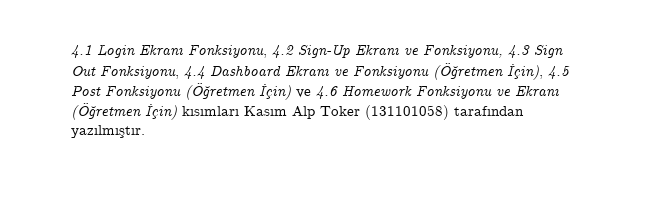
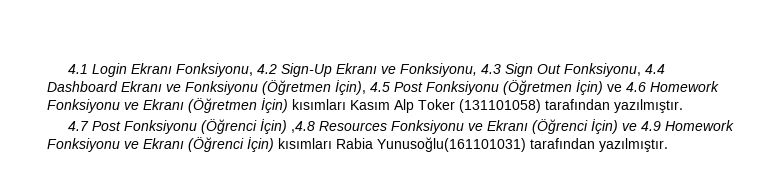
+ 4.7 Post Fonksiyonu (Öğrenci İçin) ,4.8 Resources Fonksiyonu ve Ekranı (Öğrenci İçin) ve 4.9 Homework Fonksiyonu ve Ekranı (Öğrenci İçin) kısımları Rabia Yunusoğlu(161101031) tarafından yazılmıştır.

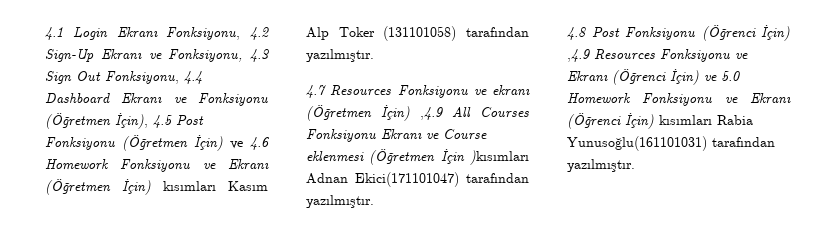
- 4.7 Post Fonksiyonu (Öğrenci İçin) ,4.8 Resources Fonksiyonu ve Ekranı (Öğrenci İçin) ve 4.9 Homework Fonksiyonu ve Ekranı (Öğrenci İçin) kısımları Rabia Yunusoğlu(161101031) tarafından yazılmıştır.
+ 4.7 Resources Fonksiyonu ve ekranı (Öğretmen İçin) ,4.9 All Courses Fonksiyonu Ekranı ve Course eklenmesi (Öğretmen İçin )kısımları Adnan Ekici(171101047) tarafından yazılmıştır.
+ 4.8 Post Fonksiyonu (Öğrenci İçin) ,4.9 Resources Fonksiyonu ve Ekranı (Öğrenci İçin) ve 5.0 Homework Fonksiyonu ve Ekranı (Öğrenci İçin) kısımları Rabia Yunusoğlu(161101031) tarafından yazılmıştır.

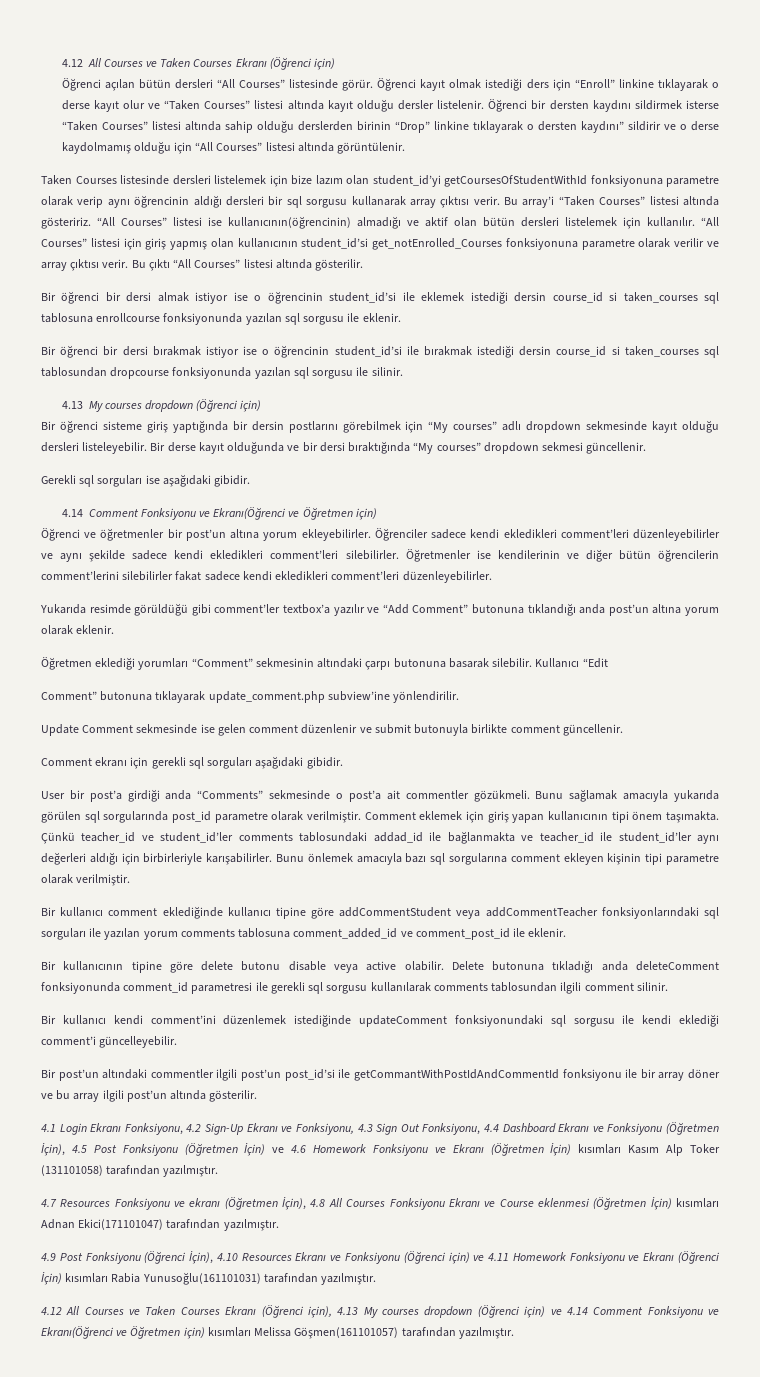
+ 4.12 All Courses ve Taken Courses Ekranı (Öğrenci için)
+ Öğrenci açılan bütün dersleri “All Courses” listesinde görür. Öğrenci kayıt olmak istediği ders için “Enroll” linkine tıklayarak o derse kayıt olur ve “Taken Courses” listesi altında kayıt olduğu dersler listelenir. Öğrenci bir dersten kaydını sildirmek isterse “Taken Courses” listesi altında sahip olduğu derslerden birinin “Drop” linkine tıklayarak o dersten kaydını” sildirir ve o derse kaydolmamış olduğu için “All Courses” listesi altında görüntülenir.
+ Taken Courses listesinde dersleri listelemek için bize lazım olan student_id’yi getCoursesOfStudentWithId fonksiyonuna parametre olarak verip aynı öğrencinin aldığı dersleri bir sql sorgusu kullanarak array çıktısı verir. Bu array’i “Taken Courses” listesi altında gösteririz. “All Courses” listesi ise kullanıcının(öğrencinin) almadığı ve aktif olan bütün dersleri listelemek için kullanılır. “All Courses” listesi için giriş yapmış olan kullanıcının student_id’si get_notEnrolled_Courses fonksiyonuna parametre olarak verilir ve array çıktısı verir. Bu çıktı “All Courses” listesi altında gösterilir.
+ Bir öğrenci bir dersi almak istiyor ise o öğrencinin student_id’si ile eklemek istediği dersin course_id si taken_courses sql tablosuna enrollcourse fonksiyonunda yazılan sql sorgusu ile eklenir.
+ Bir öğrenci bir dersi bırakmak istiyor ise o öğrencinin student_id’si ile bırakmak istediği dersin course_id si taken_courses sql tablosundan dropcourse fonksiyonunda yazılan sql sorgusu ile silinir.
+ 4.13 My courses dropdown (Öğrenci için)
+ Bir öğrenci sisteme giriş yaptığında bir dersin postlarını görebilmek için “My courses” adlı dropdown sekmesinde kayıt olduğu dersleri listeleyebilir. Bir derse kayıt olduğunda ve bir dersi bıraktığında “My courses” dropdown sekmesi güncellenir.
+ Gerekli sql sorguları ise aşağıdaki gibidir.
+ 4.14 Comment Fonksiyonu ve Ekranı(Öğrenci ve Öğretmen için)
+ Öğrenci ve öğretmenler bir post’un altına yorum ekleyebilirler. Öğrenciler sadece kendi ekledikleri comment’leri düzenleyebilirler ve aynı şekilde sadece kendi ekledikleri comment’leri silebilirler. Öğretmenler ise kendilerinin ve diğer bütün öğrencilerin comment’lerini silebilirler fakat sadece kendi ekledikleri comment’leri düzenleyebilirler.
+ Yukarıda resimde görüldüğü gibi comment’ler textbox’a yazılır ve “Add Comment” butonuna tıklandığı anda post’un altına yorum olarak eklenir.
+ Öğretmen eklediği yorumları “Comment” sekmesinin altındaki çarpı butonuna basarak silebilir. Kullanıcı “Edit
+ Comment” butonuna tıklayarak update_comment.php subview’ine yönlendirilir.
+ Update Comment sekmesinde ise gelen comment düzenlenir ve submit butonuyla birlikte comment güncellenir.
+ Comment ekranı için gerekli sql sorguları aşağıdaki gibidir.
+ User bir post’a girdiği anda “Comments” sekmesinde o post’a ait commentler gözükmeli. Bunu sağlamak amacıyla yukarıda görülen sql sorgularında post_id parametre olarak verilmiştir. Comment eklemek için giriş yapan kullanıcının tipi önem taşımakta. Çünkü teacher_id ve student_id’ler comments tablosundaki addad_id ile bağlanmakta ve teacher_id ile student_id’ler aynı değerleri aldığı için birbirleriyle karışabilirler. Bunu önlemek amacıyla bazı sql sorgularına comment ekleyen kişinin tipi parametre olarak verilmiştir.
+ Bir kullanıcı comment eklediğinde kullanıcı tipine göre addCommentStudent veya addCommentTeacher fonksiyonlarındaki sql sorguları ile yazılan yorum comments tablosuna comment_added_id ve comment_post_id ile eklenir.
+ Bir kullanıcının tipine göre delete butonu disable veya active olabilir. Delete butonuna tıkladığı anda deleteComment fonksiyonunda comment_id parametresi ile gerekli sql sorgusu kullanılarak comments tablosundan ilgili comment silinir.
+ Bir kullanıcı kendi comment’ini düzenlemek istediğinde updateComment fonksiyonundaki sql sorgusu ile kendi eklediği comment’i güncelleyebilir.
+ Bir post’un altındaki commentler ilgili post’un post_id’si ile getCommantWithPostIdAndCommentId fonksiyonu ile bir array döner ve bu array ilgili post’un altında gösterilir.
- 4.7 Resources Fonksiyonu ve ekranı (Öğretmen İçin) ,4.9 All Courses Fonksiyonu Ekranı ve Course eklenmesi (Öğretmen İçin )kısımları Adnan Ekici(171101047) tarafından yazılmıştır.
+ 4.7 Resources Fonksiyonu ve ekranı (Öğretmen İçin), 4.8 All Courses Fonksiyonu Ekranı ve Course eklenmesi (Öğretmen İçin) kısımları Adnan Ekici(171101047) tarafından yazılmıştır.
- 4.8 Post Fonksiyonu (Öğrenci İçin) ,4.9 Resources Fonksiyonu ve Ekranı (Öğrenci İçin) ve 5.0 Homework Fonksiyonu ve Ekranı (Öğrenci İçin) kısımları Rabia Yunusoğlu(161101031) tarafından yazılmıştır.
+ 4.9 Post Fonksiyonu (Öğrenci İçin), 4.10 Resources Ekranı ve Fonksiyonu (Öğrenci için) ve 4.11 Homework Fonksiyonu ve Ekranı (Öğrenci İçin) kısımları Rabia Yunusoğlu(161101031) tarafından yazılmıştır.
+ 4.12 All Courses ve Taken Courses Ekranı (Öğrenci için), 4.13 My courses dropdown (Öğrenci için) ve 4.14 Comment Fonksiyonu ve Ekranı(Öğrenci ve Öğretmen için) kısımları Melissa Göşmen(161101057) tarafından yazılmıştır.

